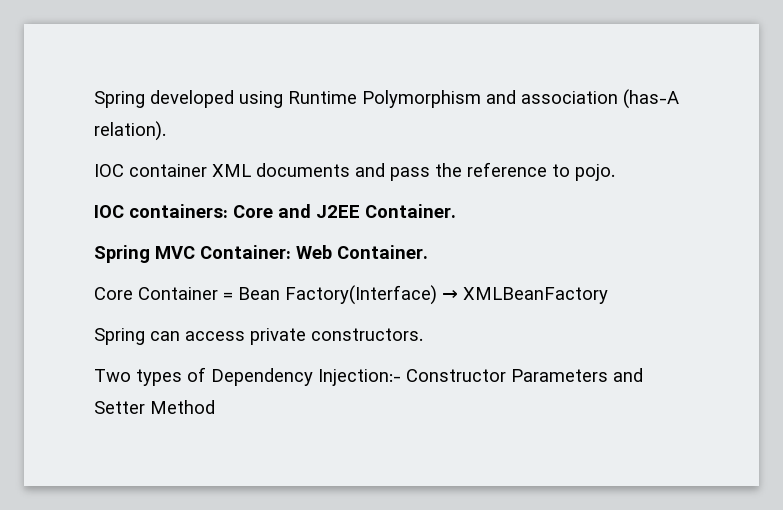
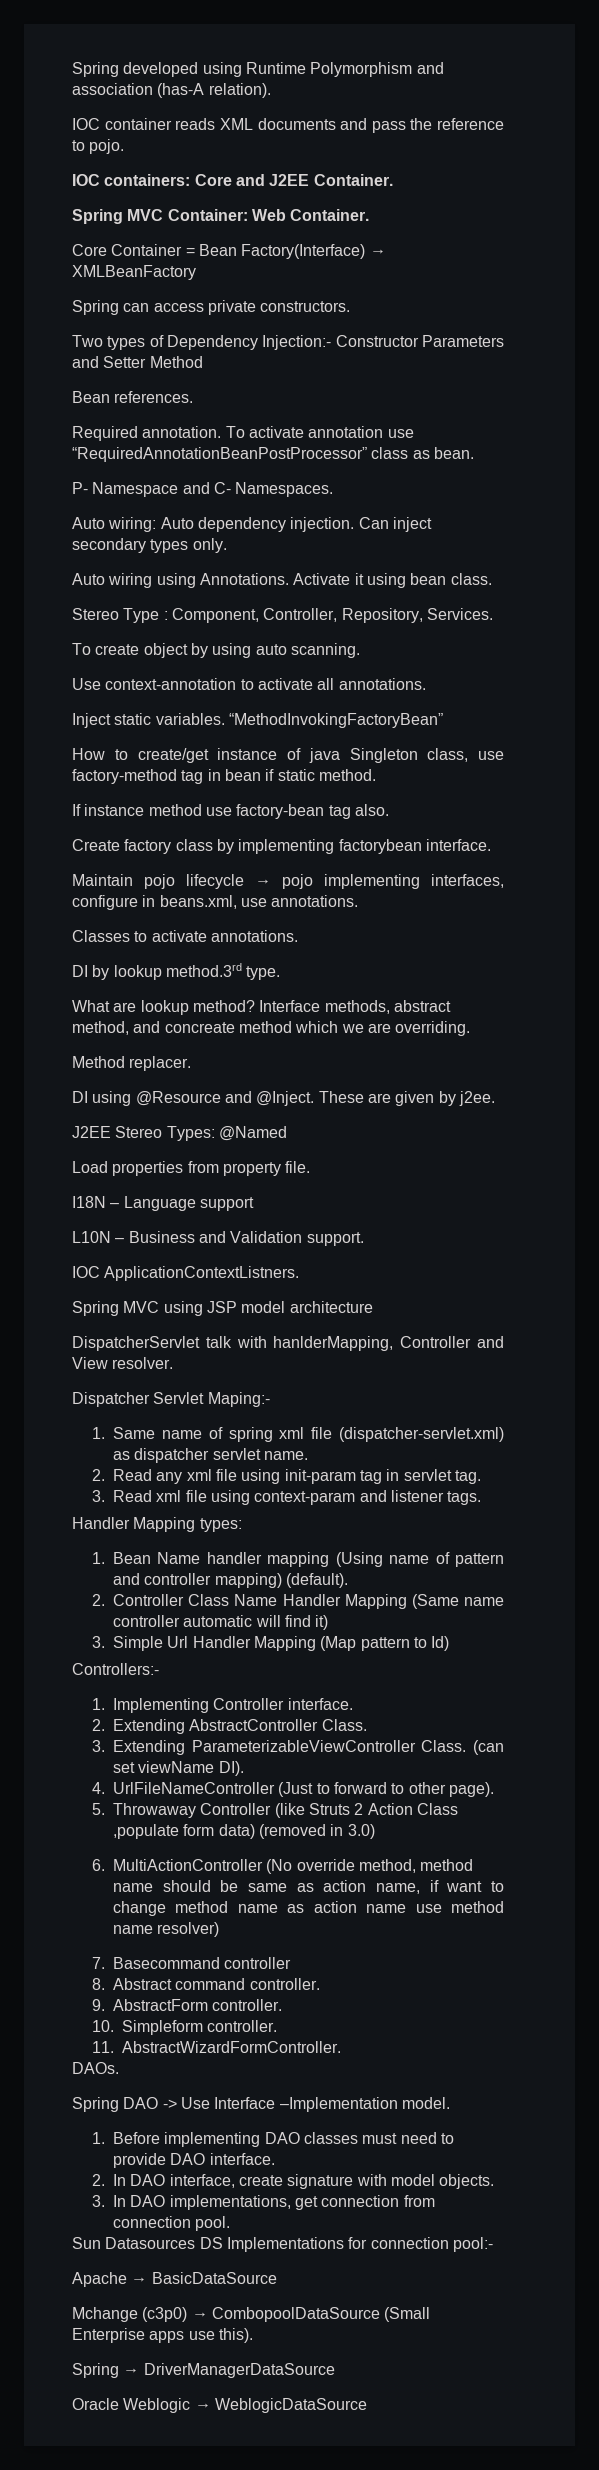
- IOC container XML documents and pass the reference to pojo.
+ IOC container reads XML documents and pass the reference to pojo.
+ Bean references.
+ Required annotation. To activate annotation use “RequiredAnnotationBeanPostProcessor” class as bean.
+ P- Namespace and C- Namespaces.
+ Auto wiring: Auto dependency injection. Can inject secondary types only.
+ Auto wiring using Annotations. Activate it using bean class.
+ Stereo Type : Component, Controller, Repository, Services.
+ To create object by using auto scanning.
+ Use context-annotation to activate all annotations.
+ Inject static variables. “MethodInvokingFactoryBean”
+ How to create/get instance of java Singleton class, use factory-method tag in bean if static method.
+ If instance method use factory-bean tag also.
+ Create factory class by implementing factorybean interface.
+ Maintain pojo lifecycle → pojo implementing interfaces, configure in beans.xml, use annotations.
+ Classes to activate annotations.
+ DI by lookup method.3rd type.
+ What are lookup method? Interface methods, abstract method, and concreate method which we are overriding.
+ Method replacer.
+ DI using @Resource and @Inject. These are given by j2ee.
+ J2EE Stereo Types: @Named
+ Load properties from property file.
+ I18N – Language support
+ L10N – Business and Validation support.
+ IOC ApplicationContextListners.
+ Spring MVC using JSP model architecture
+ DispatcherServlet talk with hanlderMapping, Controller and View resolver.
+ Dispatcher Servlet Maping:-
+ 1. Same name of spring xml file (dispatcher-servlet.xml) as dispatcher servlet name.
+ 2. Read any xml file using init-param tag in servlet tag.
+ 3. Read xml file using context-param and listener tags.
+ Handler Mapping types:
+ 1. Bean Name handler mapping (Using name of pattern and controller mapping) (default).
+ 2. Controller Class Name Handler Mapping (Same name controller automatic will find it)
+ 3. Simple Url Handler Mapping (Map pattern to Id)
+ Controllers:-
+ 1. Implementing Controller interface.
+ 2. Extending AbstractController Class.
+ 3. Extending ParameterizableViewController Class. (can set viewName DI).
+ 4. UrlFileNameController (Just to forward to other page).
+ 5. Throwaway Controller (like Struts 2 Action Class ,populate form data) (removed in 3.0)
+ 6. MultiActionController (No override method, method name should be same as action name, if want to change method name as action name use method name resolver)
+ 7. Basecommand controller
+ 8. Abstract command controller.
+ 9. AbstractForm controller.
+ 10. Simpleform controller.
+ 11. AbstractWizardFormController.
+ DAOs.
+ Spring DAO -> Use Interface –Implementation model.
+ 1. Before implementing DAO classes must need to provide DAO interface.
+ 2. In DAO interface, create signature with model objects.
+ 3. In DAO implementations, get connection from connection pool.
+ Sun Datasources DS Implementations for connection pool:-
+ Apache → BasicDataSource
+ Mchange (c3p0) → CombopoolDataSource (Small Enterprise apps use this).
+ Spring → DriverManagerDataSource
+ Oracle Weblogic → WeblogicDataSource

